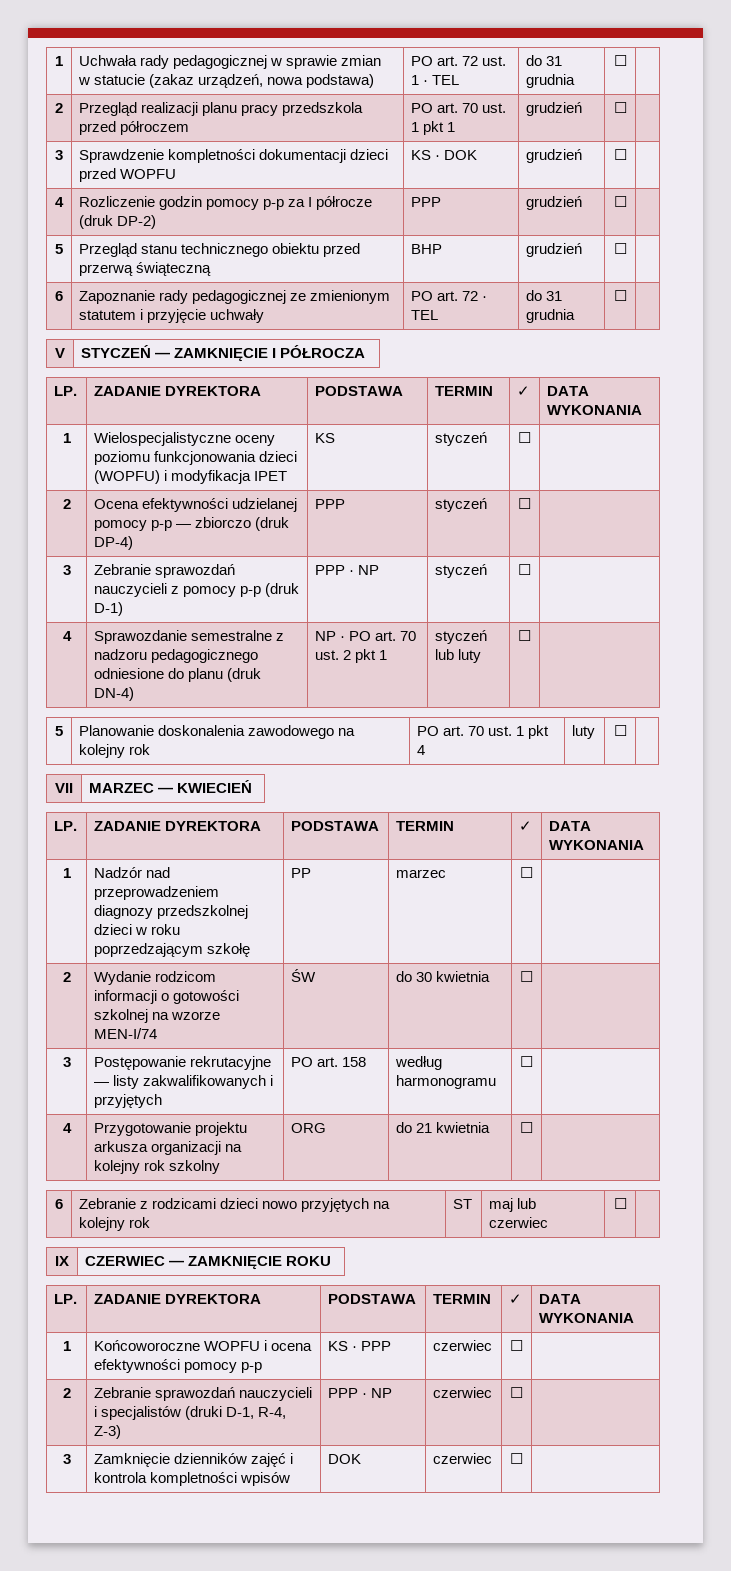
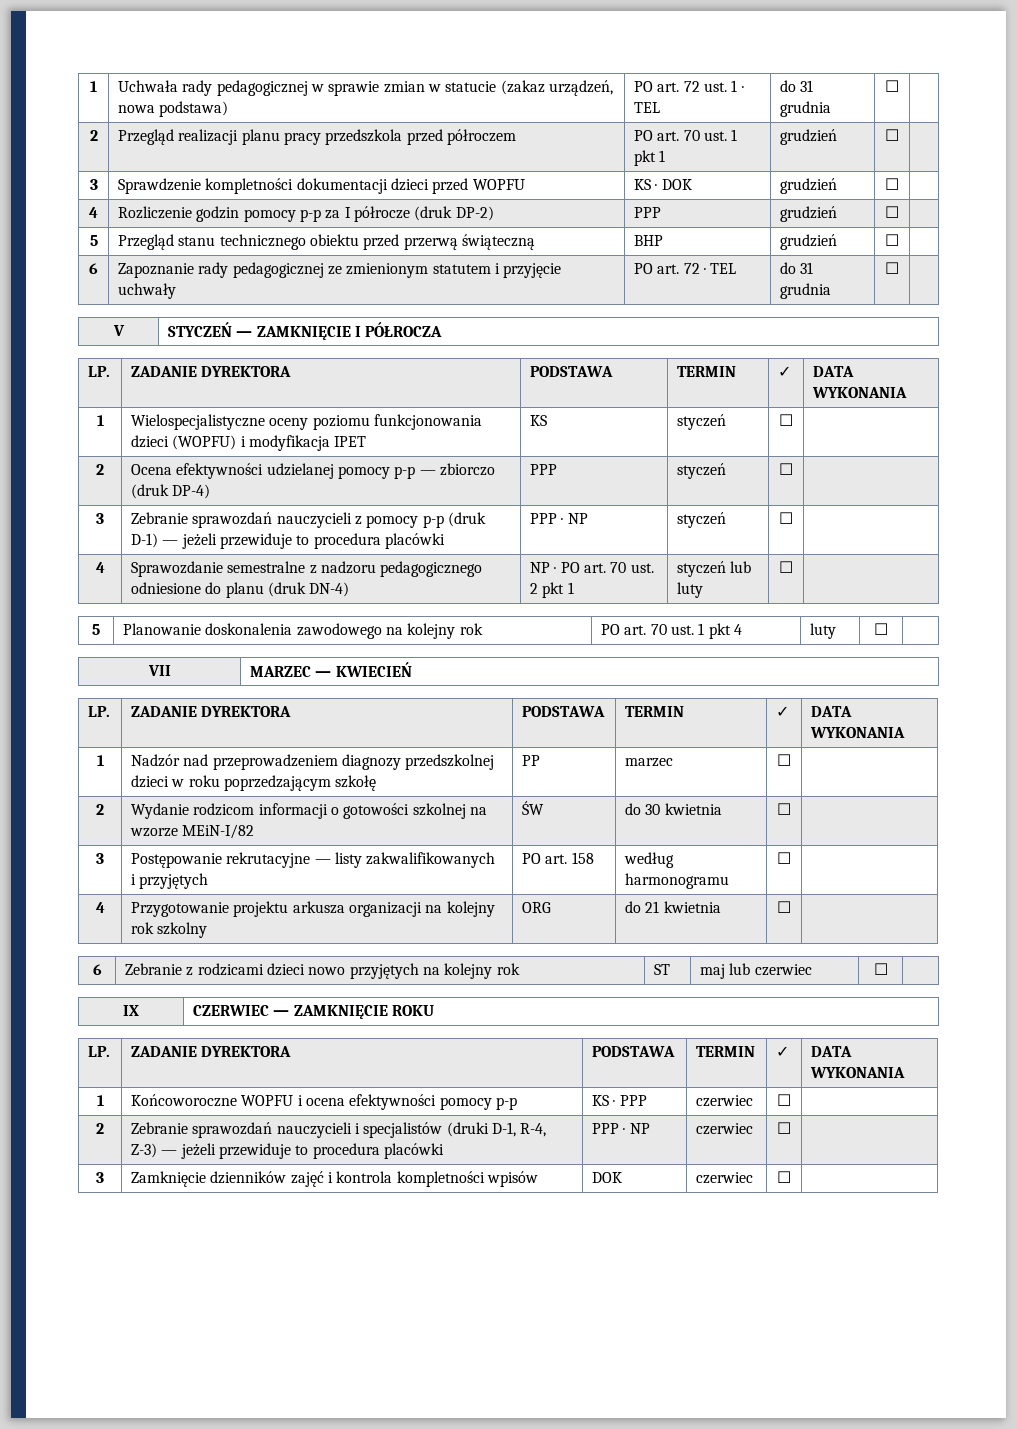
- 3 | Zebranie sprawozdań nauczycieli z pomocy p-p (druk D-1) | PPP · NP | styczeń | ☐ |
+ 3 | Zebranie sprawozdań nauczycieli z pomocy p-p (druk D-1) — jeżeli przewiduje to procedura placówki | PPP · NP | styczeń | ☐ |
- 2 | Wydanie rodzicom informacji o gotowości szkolnej na wzorze MEN-I/74 | ŚW | do 30 kwietnia | ☐ |
+ 2 | Wydanie rodzicom informacji o gotowości szkolnej na wzorze MEiN-I/82 | ŚW | do 30 kwietnia | ☐ |
- 2 | Zebranie sprawozdań nauczycieli i specjalistów (druki D-1, R-4, Z-3) | PPP · NP | czerwiec | ☐ |
+ 2 | Zebranie sprawozdań nauczycieli i specjalistów (druki D-1, R-4, Z-3) — jeżeli przewiduje to procedura placówki | PPP · NP | czerwiec | ☐ |

